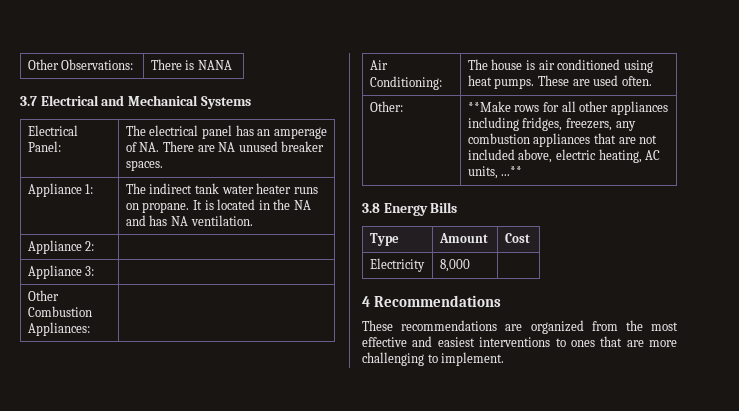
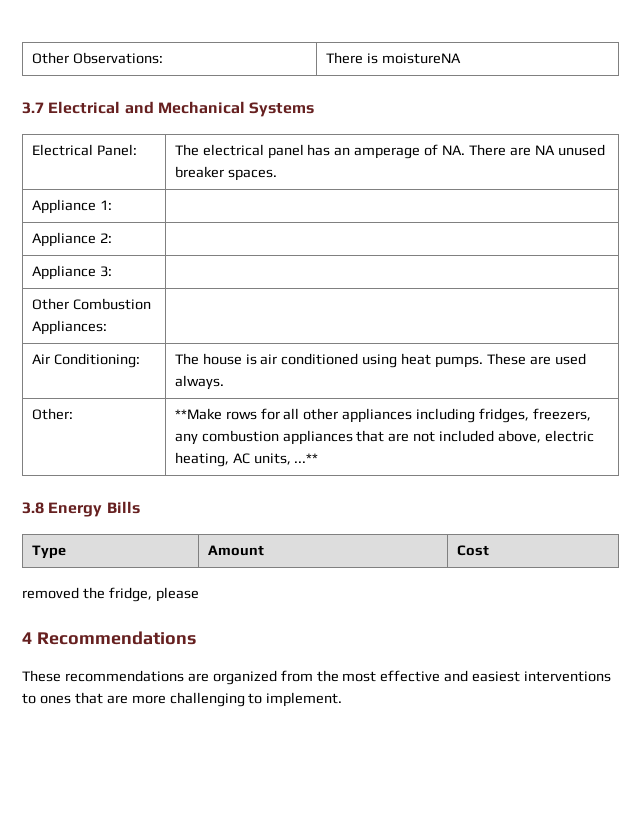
- Other Observations: | There is NANA
+ Other Observations: | There is moistureNA
- Appliance 1: | The indirect tank water heater runs on propane. It is located in the NA and has NA ventilation.
+ Appliance 1: |
- Air Conditioning: | The house is air conditioned using heat pumps. These are used often.
+ Air Conditioning: | The house is air conditioned using heat pumps. These are used always.
- Electricity | 8,000 |
+ removed the fridge, please

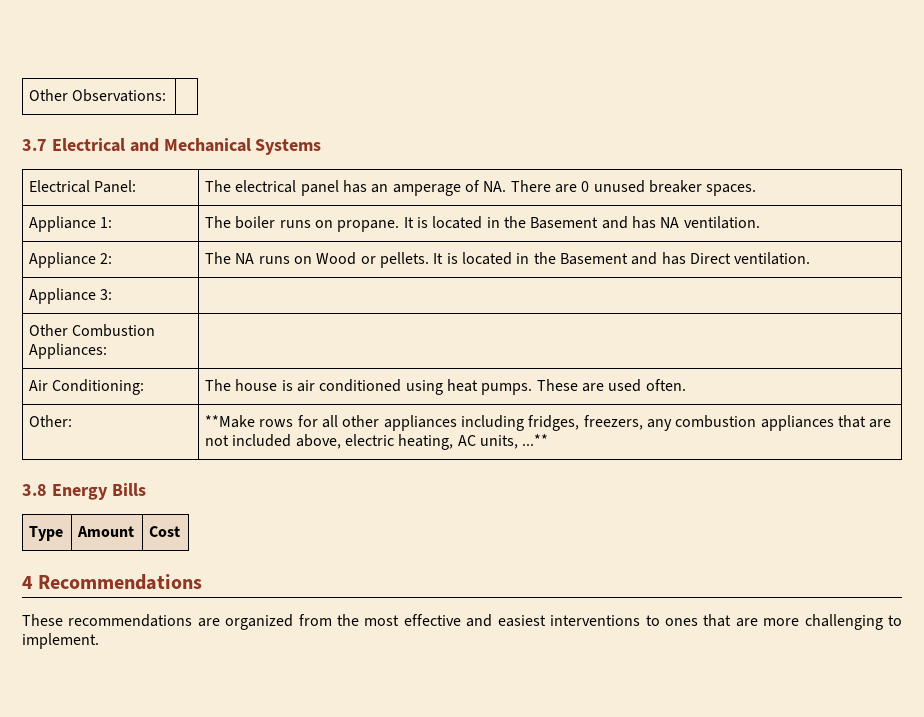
- Other Observations: | There is moistureNA
+ Other Observations: |
- Electrical Panel: | The electrical panel has an amperage of NA. There are NA unused breaker spaces.
+ Electrical Panel: | The electrical panel has an amperage of NA. There are 0 unused breaker spaces.
- Appliance 1: |
- Appliance 2: |
+ Appliance 1: | The boiler runs on propane. It is located in the Basement and has NA ventilation.
+ Appliance 2: | The NA runs on Wood or pellets. It is located in the Basement and has Direct ventilation.
- Air Conditioning: | The house is air conditioned using heat pumps. These are used always.
+ Air Conditioning: | The house is air conditioned using heat pumps. These are used often.
- removed the fridge, please

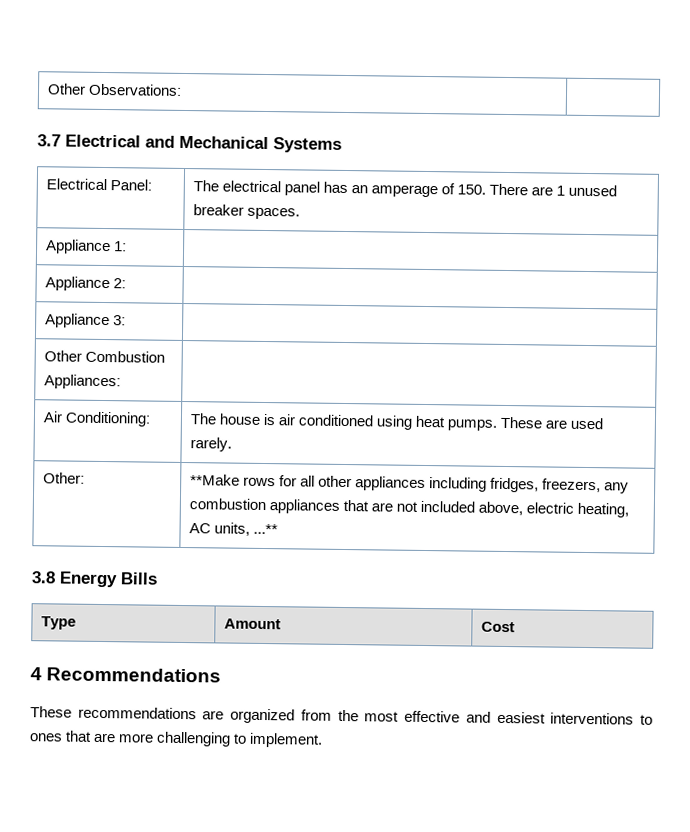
- Electrical Panel: | The electrical panel has an amperage of NA. There are 0 unused breaker spaces.
+ Electrical Panel: | The electrical panel has an amperage of 150. There are 1 unused breaker spaces.
- Appliance 1: | The boiler runs on propane. It is located in the Basement and has NA ventilation.
- Appliance 2: | The NA runs on Wood or pellets. It is located in the Basement and has Direct ventilation.
+ Appliance 1: |
+ Appliance 2: |
- Air Conditioning: | The house is air conditioned using heat pumps. These are used often.
+ Air Conditioning: | The house is air conditioned using heat pumps. These are used rarely.

